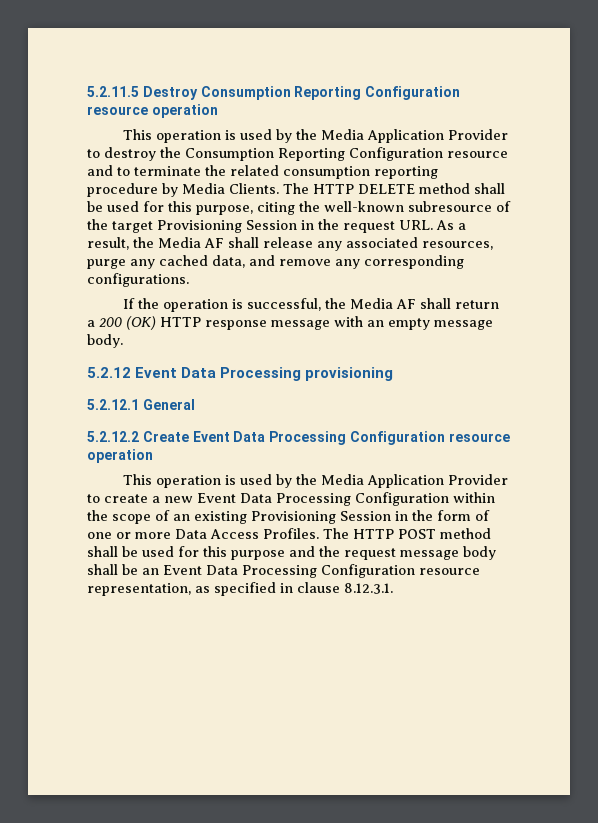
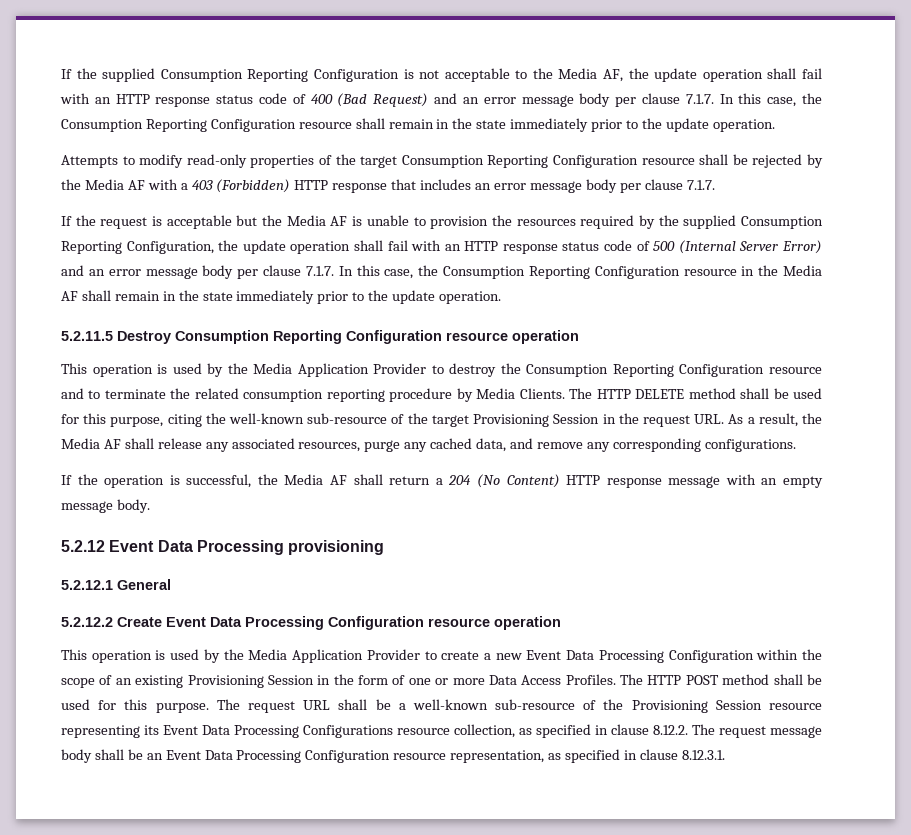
+ If the supplied Consumption Reporting Configuration is not acceptable to the Media AF, the update operation shall fail with an HTTP response status code of 400 (Bad Request) and an error message body per clause 7.1.7. In this case, the Consumption Reporting Configuration resource shall remain in the state immediately prior to the update operation.
+ Attempts to modify read-only properties of the target Consumption Reporting Configuration resource shall be rejected by the Media AF with a 403 (Forbidden) HTTP response that includes an error message body per clause 7.1.7.
+ If the request is acceptable but the Media AF is unable to provision the resources required by the supplied Consumption Reporting Configuration, the update operation shall fail with an HTTP response status code of 500 (Internal Server Error) and an error message body per clause 7.1.7. In this case, the Consumption Reporting Configuration resource in the Media AF shall remain in the state immediately prior to the update operation.
- The HTTP DELETE method shall be used for this purpose, citing the well-known subresource of the target Provisioning Session in the request URL. As a result, the Media AF shall release any associated resources, purge any cached data, and remove any corresponding configurations.
+ The HTTP DELETE method shall be used for this purpose, citing the well-known sub-resource of the target Provisioning Session in the request URL. As a result, the Media AF shall release any associated resources, purge any cached data, and remove any corresponding configurations.
- If the operation is successful, the Media AF shall return a 200 (OK) HTTP response message with an empty message body.
+ If the operation is successful, the Media AF shall return a 204 (No Content) HTTP response message with an empty message body.
- The HTTP POST method shall be used for this purpose and the request message body shall be an Event Data Processing Configuration resource representation, as specified in clause 8.12.3.1.
+ The HTTP POST method shall be used for this purpose. The request URL shall be a well-known sub-resource of the Provisioning Session resource representing its Event Data Processing Configurations resource collection, as specified in clause 8.12.2. The request message body shall be an Event Data Processing Configuration resource representation, as specified in clause 8.12.3.1.

